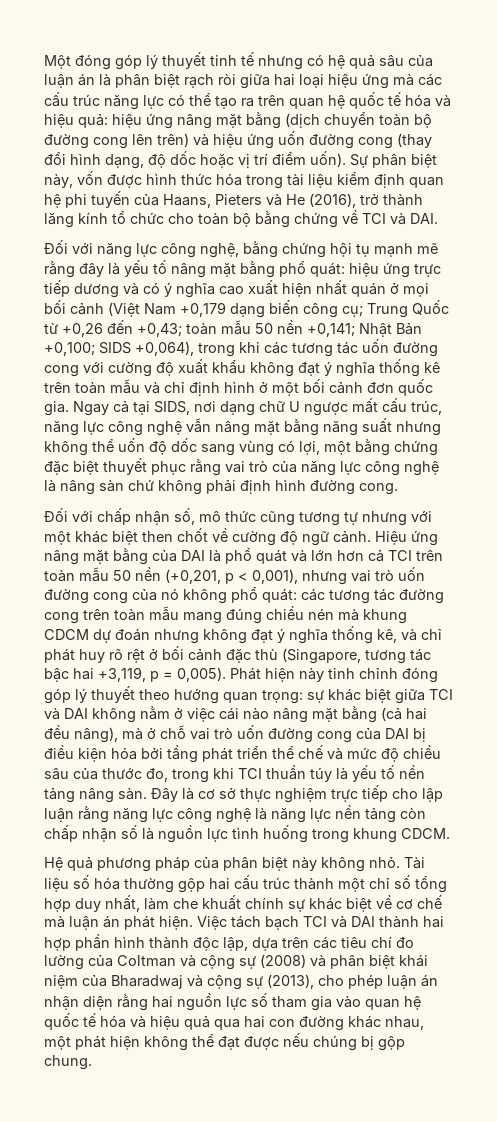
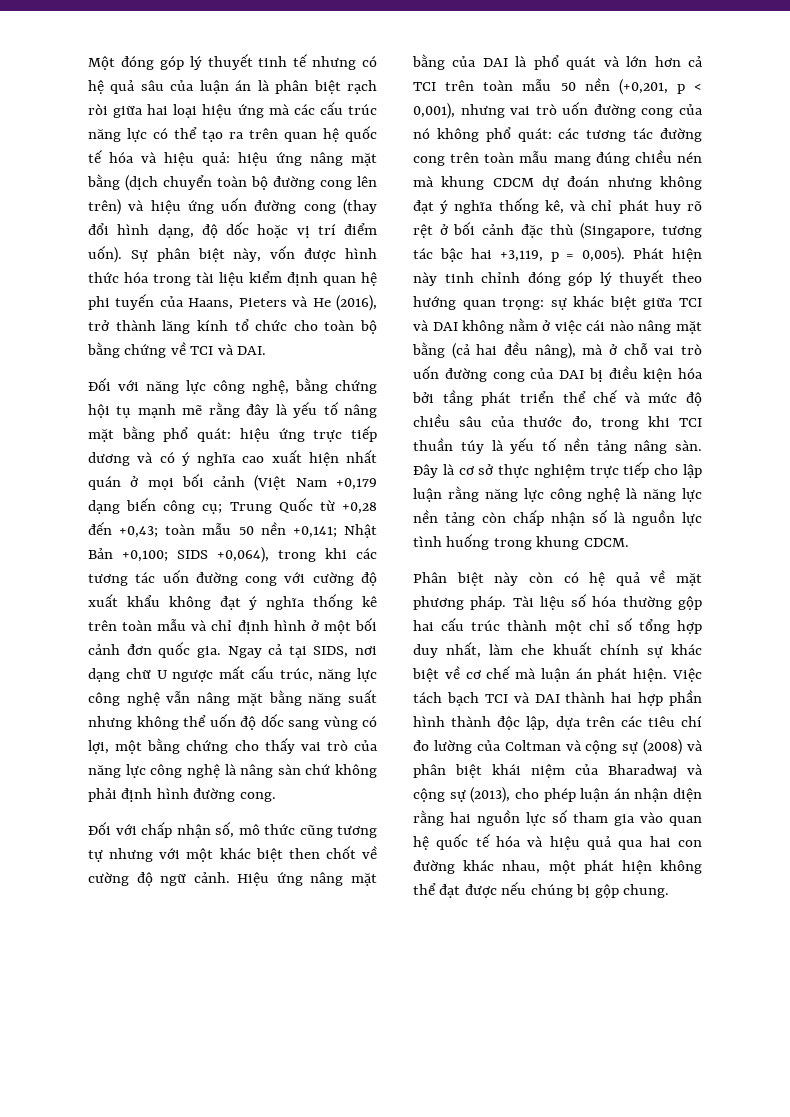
- Trung Quốc từ +0,26 đến +0,43;
+ Trung Quốc từ +0,28 đến +0,43;
- Ngay cả tại SIDS, nơi dạng chữ U ngược mất cấu trúc, năng lực công nghệ vẫn nâng mặt bằng năng suất nhưng không thể uốn độ dốc sang vùng có lợi, một bằng chứng đặc biệt thuyết phục rằng vai trò của năng lực công nghệ là nâng sàn chứ không phải định hình đường cong.
+ Ngay cả tại SIDS, nơi dạng chữ U ngược mất cấu trúc, năng lực công nghệ vẫn nâng mặt bằng năng suất nhưng không thể uốn độ dốc sang vùng có lợi, một bằng chứng cho thấy vai trò của năng lực công nghệ là nâng sàn chứ không phải định hình đường cong.
- Hệ quả phương pháp của phân biệt này không nhỏ.
+ Phân biệt này còn có hệ quả về mặt phương pháp.

